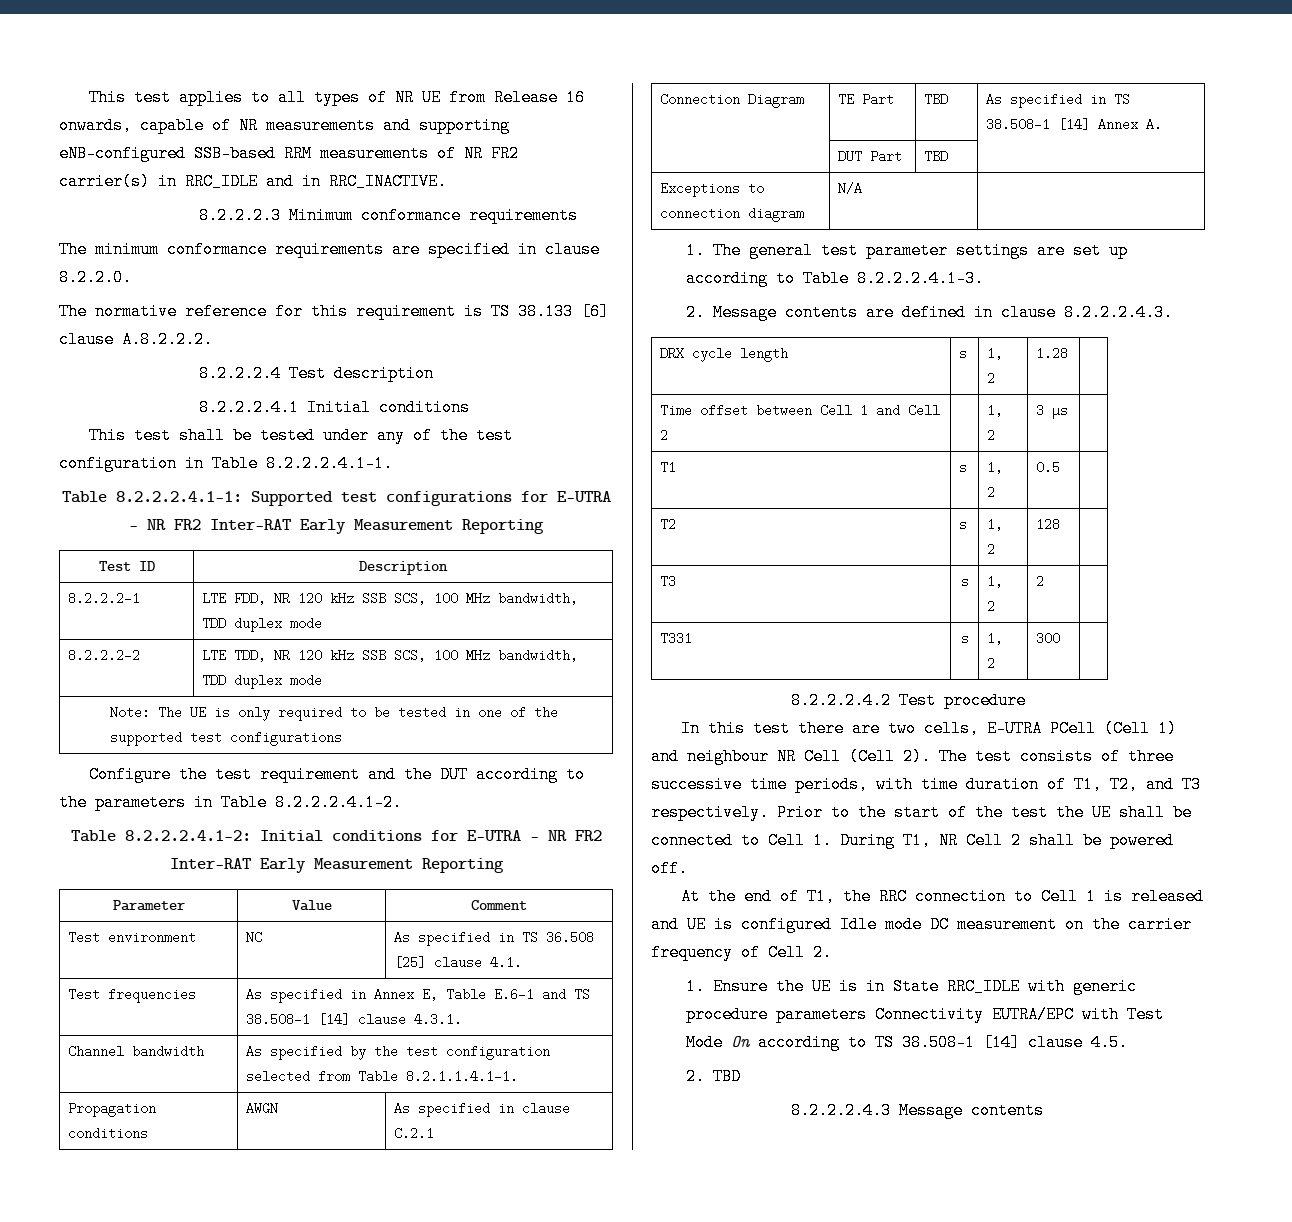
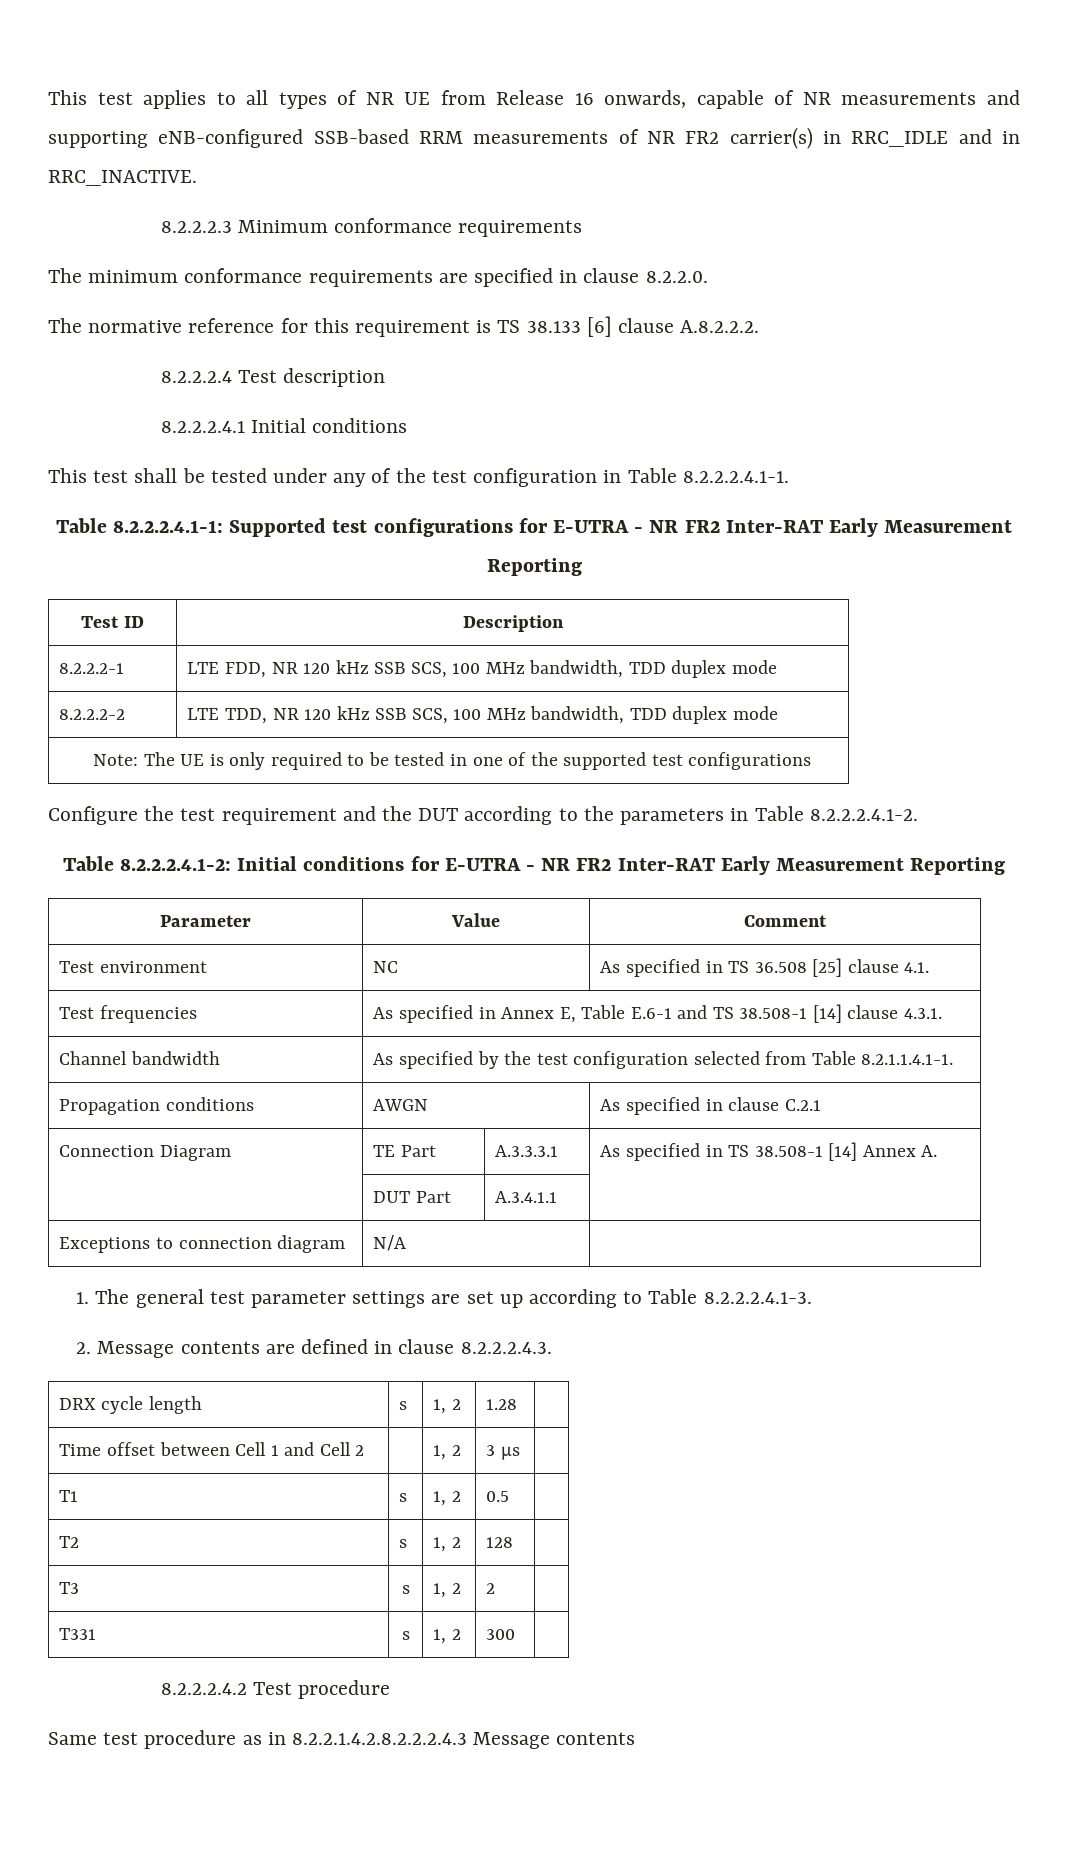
- Connection Diagram | TE Part | TBD | As specified in TS 38.508-1 [14] Annex A.
+ Connection Diagram | TE Part | A.3.3.3.1 | As specified in TS 38.508-1 [14] Annex A.
- | DUT Part | TBD |
+ | DUT Part | A.3.4.1.1 |
- In this test there are two cells, E-UTRA PCell (Cell 1) and neighbour NR Cell (Cell 2). The test consists of three successive time periods, with time duration of T1, T2, and T3 respectively. Prior to the start of the test the UE shall be connected to Cell 1. During T1, NR Cell 2 shall be powered off.
- At the end of T1, the RRC connection to Cell 1 is released and UE is configured Idle mode DC measurement on the carrier frequency of Cell 2.
- 1. Ensure the UE is in State RRC_IDLE with generic procedure parameters Connectivity EUTRA/EPC with Test Mode On according to TS 38.508-1 [14] clause 4.5.
- 2. TBD
- 8.2.2.2.4.3 Message contents
+ Same test procedure as in 8.2.2.1.4.2.8.2.2.2.4.3 Message contents

